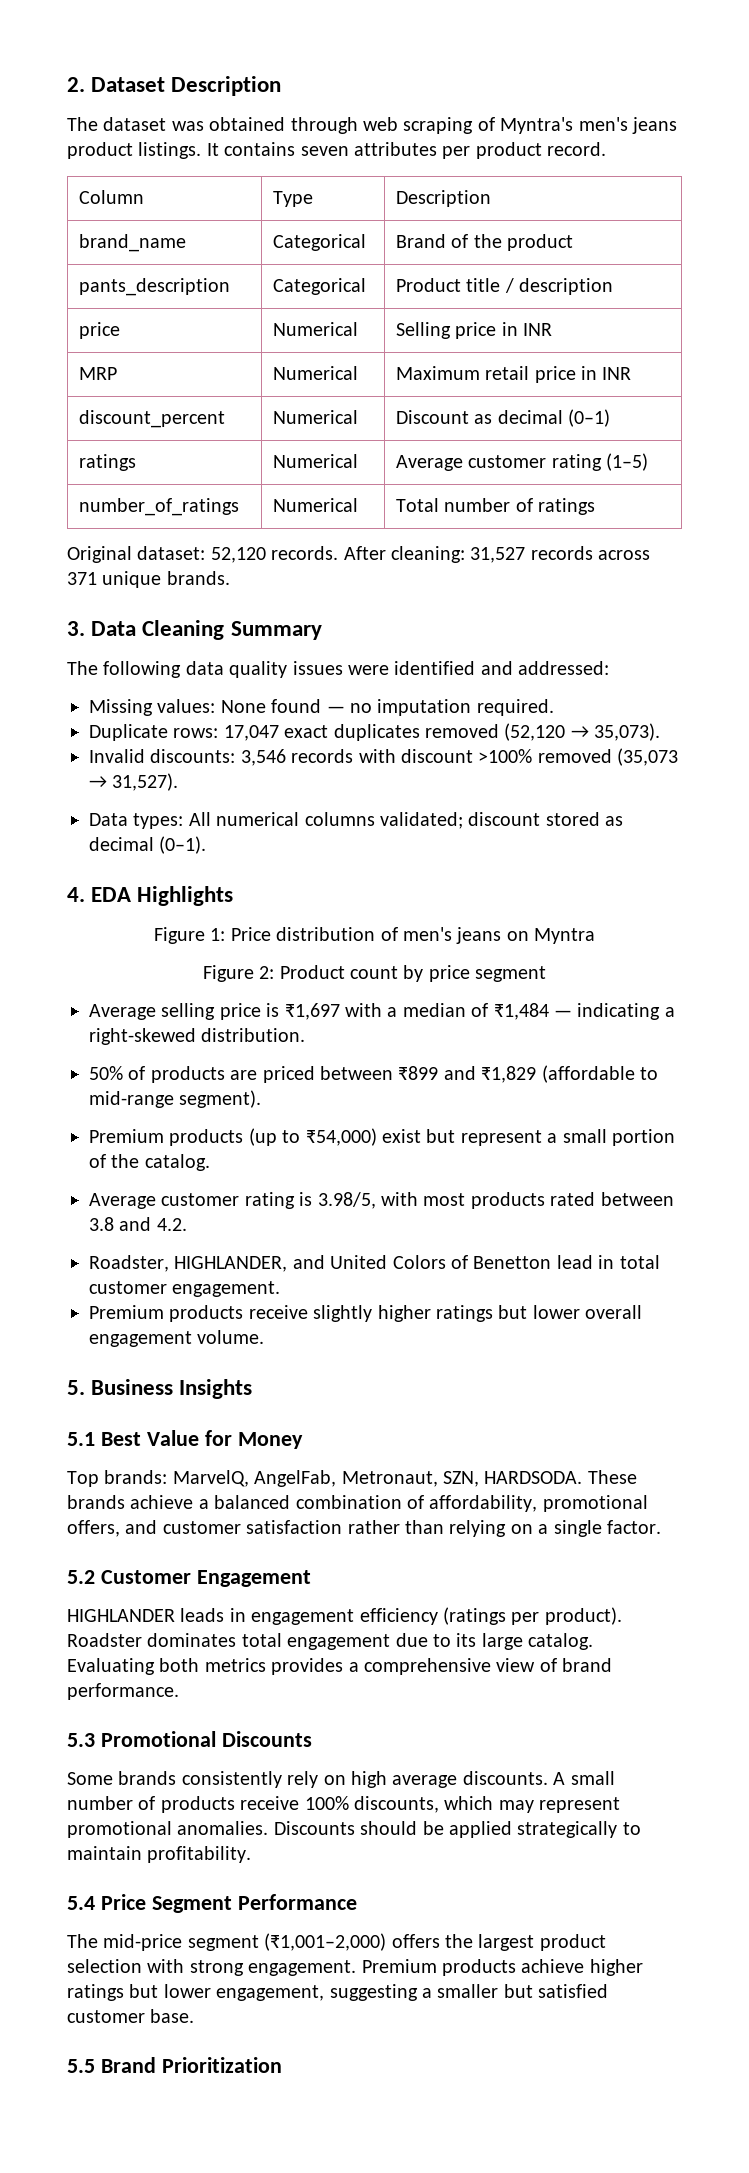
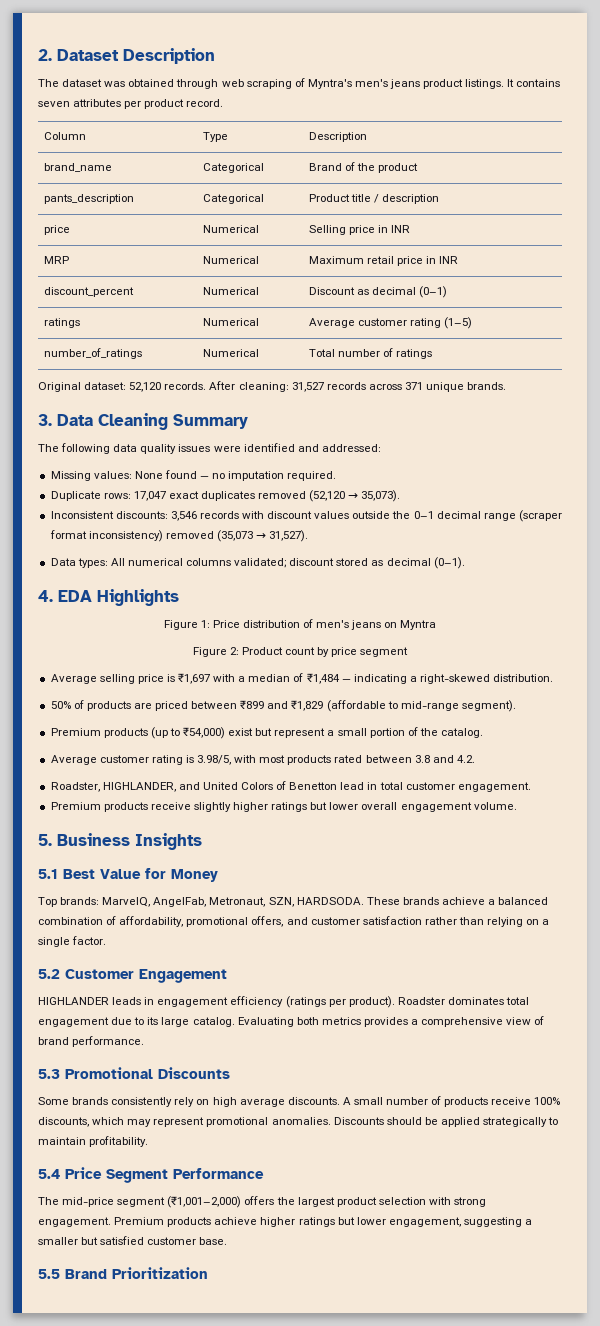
- Invalid discounts: 3,546 records with discount >100% removed (35,073 → 31,527).
+ Inconsistent discounts: 3,546 records with discount values outside the 0–1 decimal range (scraper format inconsistency) removed (35,073 → 31,527).

